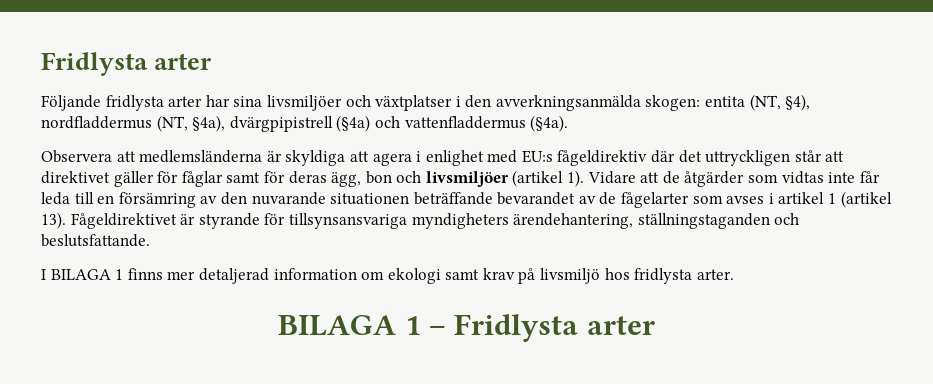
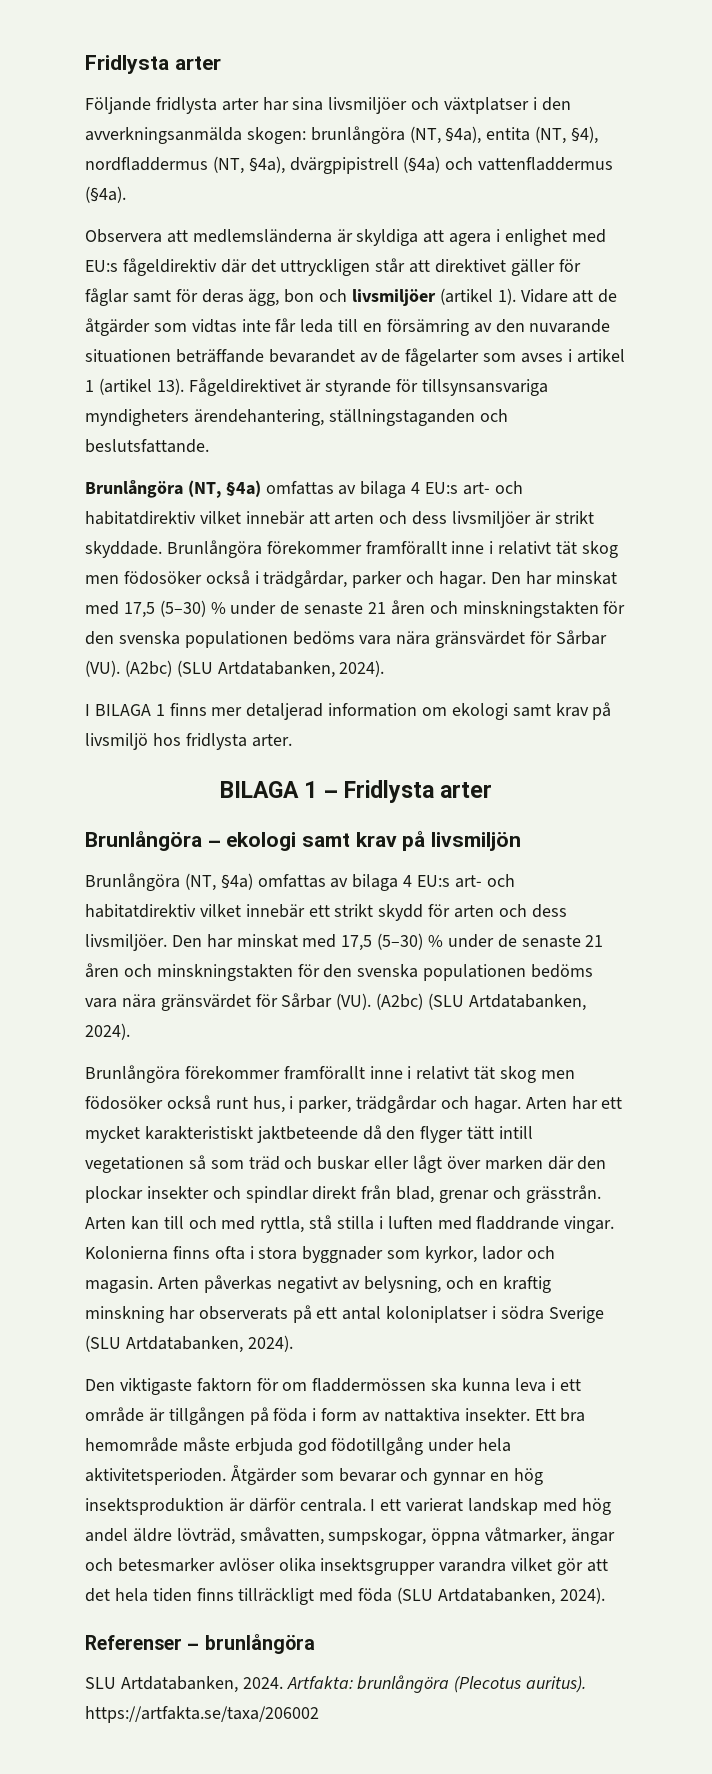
- Följande fridlysta arter har sina livsmiljöer och växtplatser i den avverkningsanmälda skogen: entita (NT, §4), nordfladdermus (NT, §4a), dvärgpipistrell (§4a) och vattenfladdermus (§4a).
+ Följande fridlysta arter har sina livsmiljöer och växtplatser i den avverkningsanmälda skogen: brunlångöra (NT, §4a), entita (NT, §4), nordfladdermus (NT, §4a), dvärgpipistrell (§4a) och vattenfladdermus (§4a).
+ Brunlångöra (NT, §4a) omfattas av bilaga 4 EU:s art- och habitatdirektiv vilket innebär att arten och dess livsmiljöer är strikt skyddade. Brunlångöra förekommer framförallt inne i relativt tät skog men födosöker också i trädgårdar, parker och hagar. Den har minskat med 17,5 (5–30) % under de senaste 21 åren och minskningstakten för den svenska populationen bedöms vara nära gränsvärdet för Sårbar (VU). (A2bc) (SLU Artdatabanken, 2024).
+ Brunlångöra – ekologi samt krav på livsmiljön
+ Brunlångöra (NT, §4a) omfattas av bilaga 4 EU:s art- och habitatdirektiv vilket innebär ett strikt skydd för arten och dess livsmiljöer. Den har minskat med 17,5 (5–30) % under de senaste 21 åren och minskningstakten för den svenska populationen bedöms vara nära gränsvärdet för Sårbar (VU). (A2bc) (SLU Artdatabanken, 2024).
+ Brunlångöra förekommer framförallt inne i relativt tät skog men födosöker också runt hus, i parker, trädgårdar och hagar. Arten har ett mycket karakteristiskt jaktbeteende då den flyger tätt intill vegetationen så som träd och buskar eller lågt över marken där den plockar insekter och spindlar direkt från blad, grenar och grässtrån. Arten kan till och med ryttla, stå stilla i luften med fladdrande vingar. Kolonierna finns ofta i stora byggnader som kyrkor, lador och magasin. Arten påverkas negativt av belysning, och en kraftig minskning har observerats på ett antal koloniplatser i södra Sverige (SLU Artdatabanken, 2024).
+ Den viktigaste faktorn för om fladdermössen ska kunna leva i ett område är tillgången på föda i form av nattaktiva insekter. Ett bra hemområde måste erbjuda god födotillgång under hela aktivitetsperioden. Åtgärder som bevarar och gynnar en hög insektsproduktion är därför centrala. I ett varierat landskap med hög andel äldre lövträd, småvatten, sumpskogar, öppna våtmarker, ängar och betesmarker avlöser olika insektsgrupper varandra vilket gör att det hela tiden finns tillräckligt med föda (SLU Artdatabanken, 2024).
+ Referenser – brunlångöra
+ SLU Artdatabanken, 2024. Artfakta: brunlångöra (Plecotus auritus). https://artfakta.se/taxa/206002

